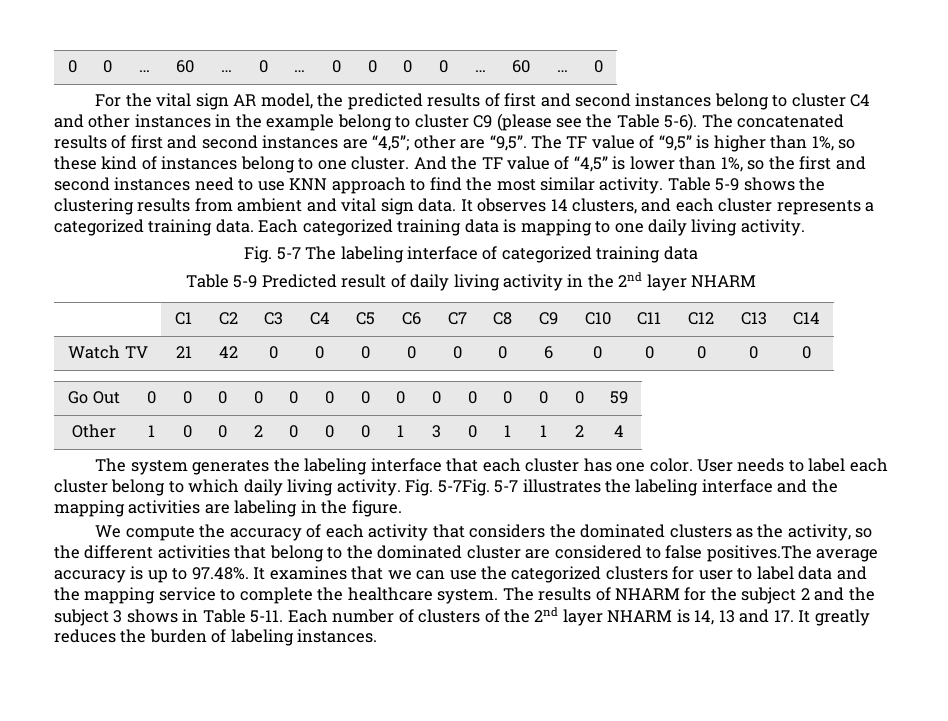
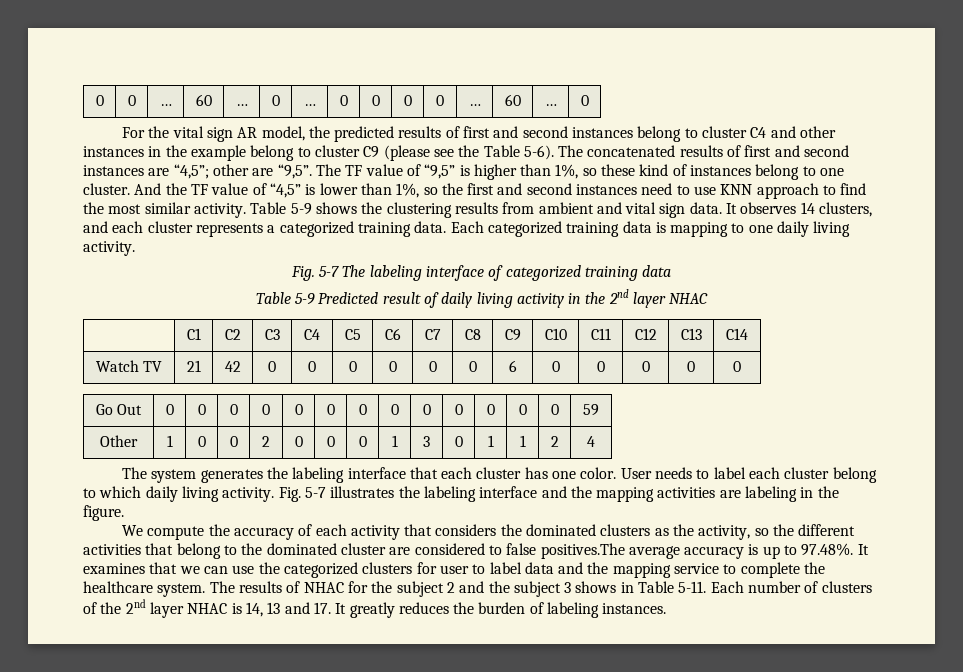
- Table 5-9 Predicted result of daily living activity in the 2nd layer NHARM
+ Table 5-9 Predicted result of daily living activity in the 2nd layer NHAC
- Fig. 5-7Fig. 5-7 illustrates the labeling interface and the mapping activities are labeling in the figure.
+ Fig. 5-7 illustrates the labeling interface and the mapping activities are labeling in the figure.
- The results of NHARM for the subject 2 and the subject 3 shows in Table 5-11.
+ The results of NHAC for the subject 2 and the subject 3 shows in Table 5-11.
- Each number of clusters of the 2nd layer NHARM is 14, 13 and 17. It greatly reduces the burden of labeling instances.
+ Each number of clusters of the 2nd layer NHAC is 14, 13 and 17. It greatly reduces the burden of labeling instances.

